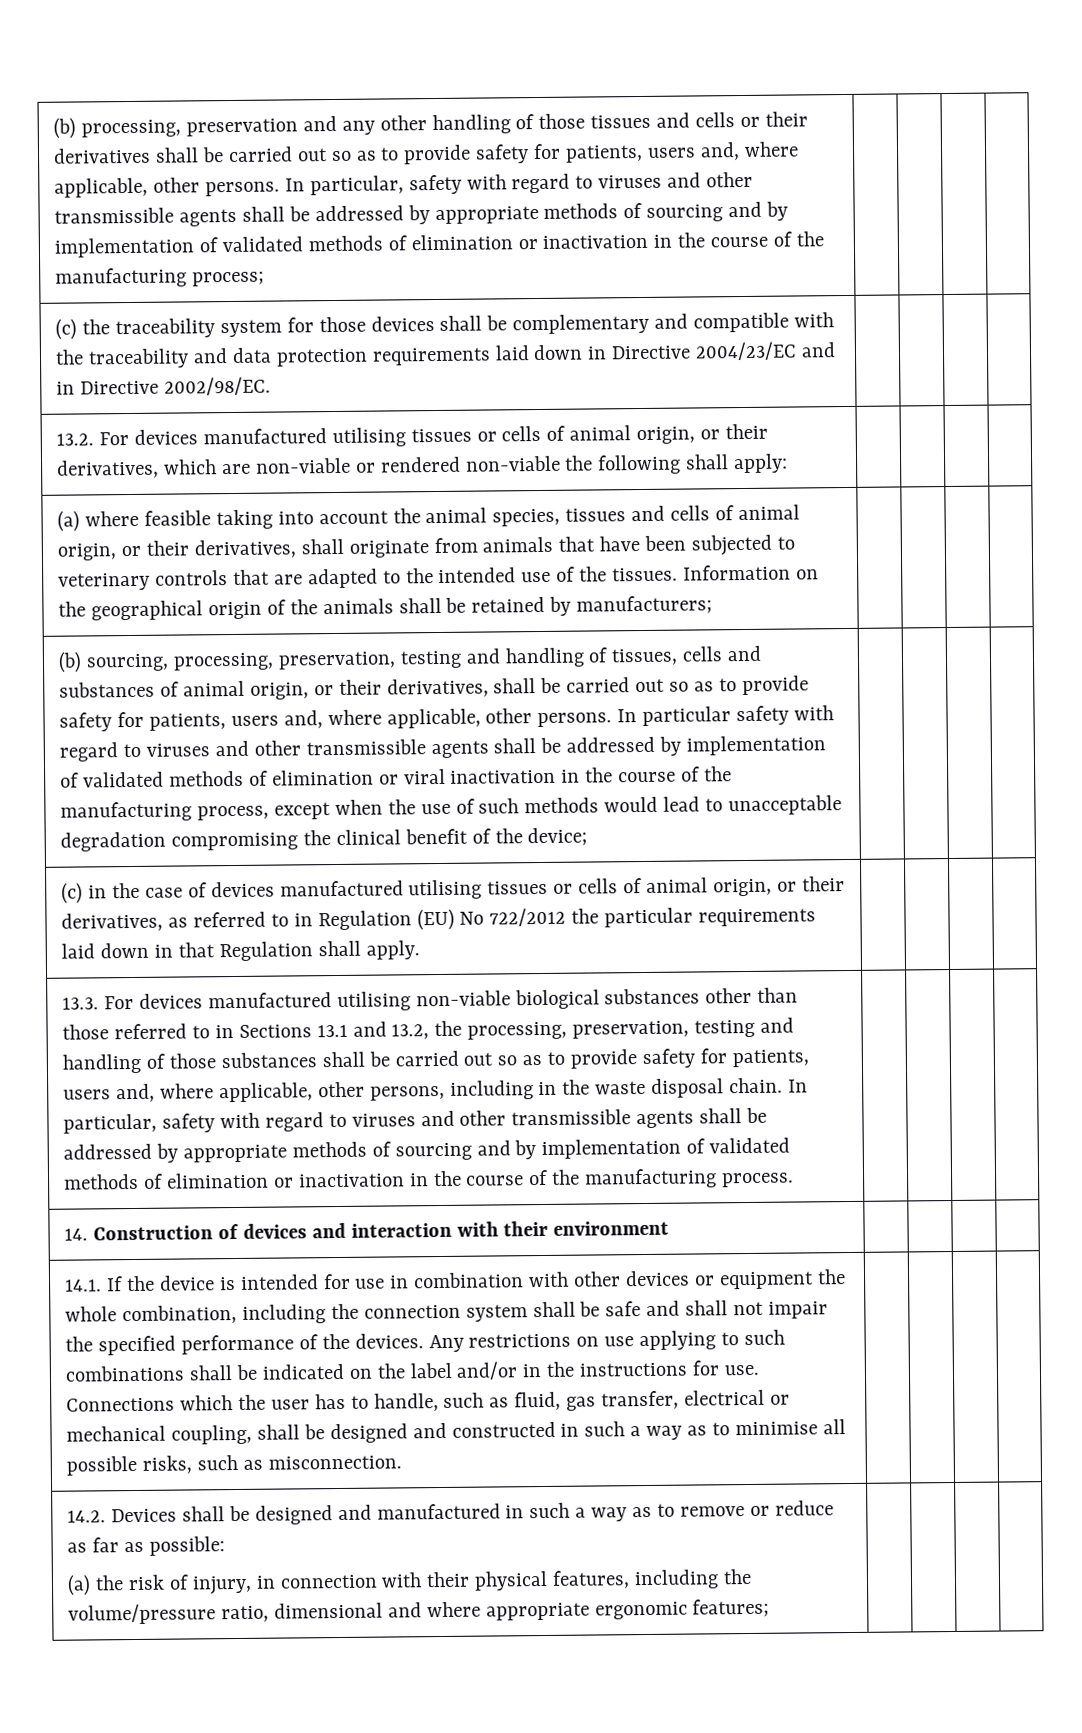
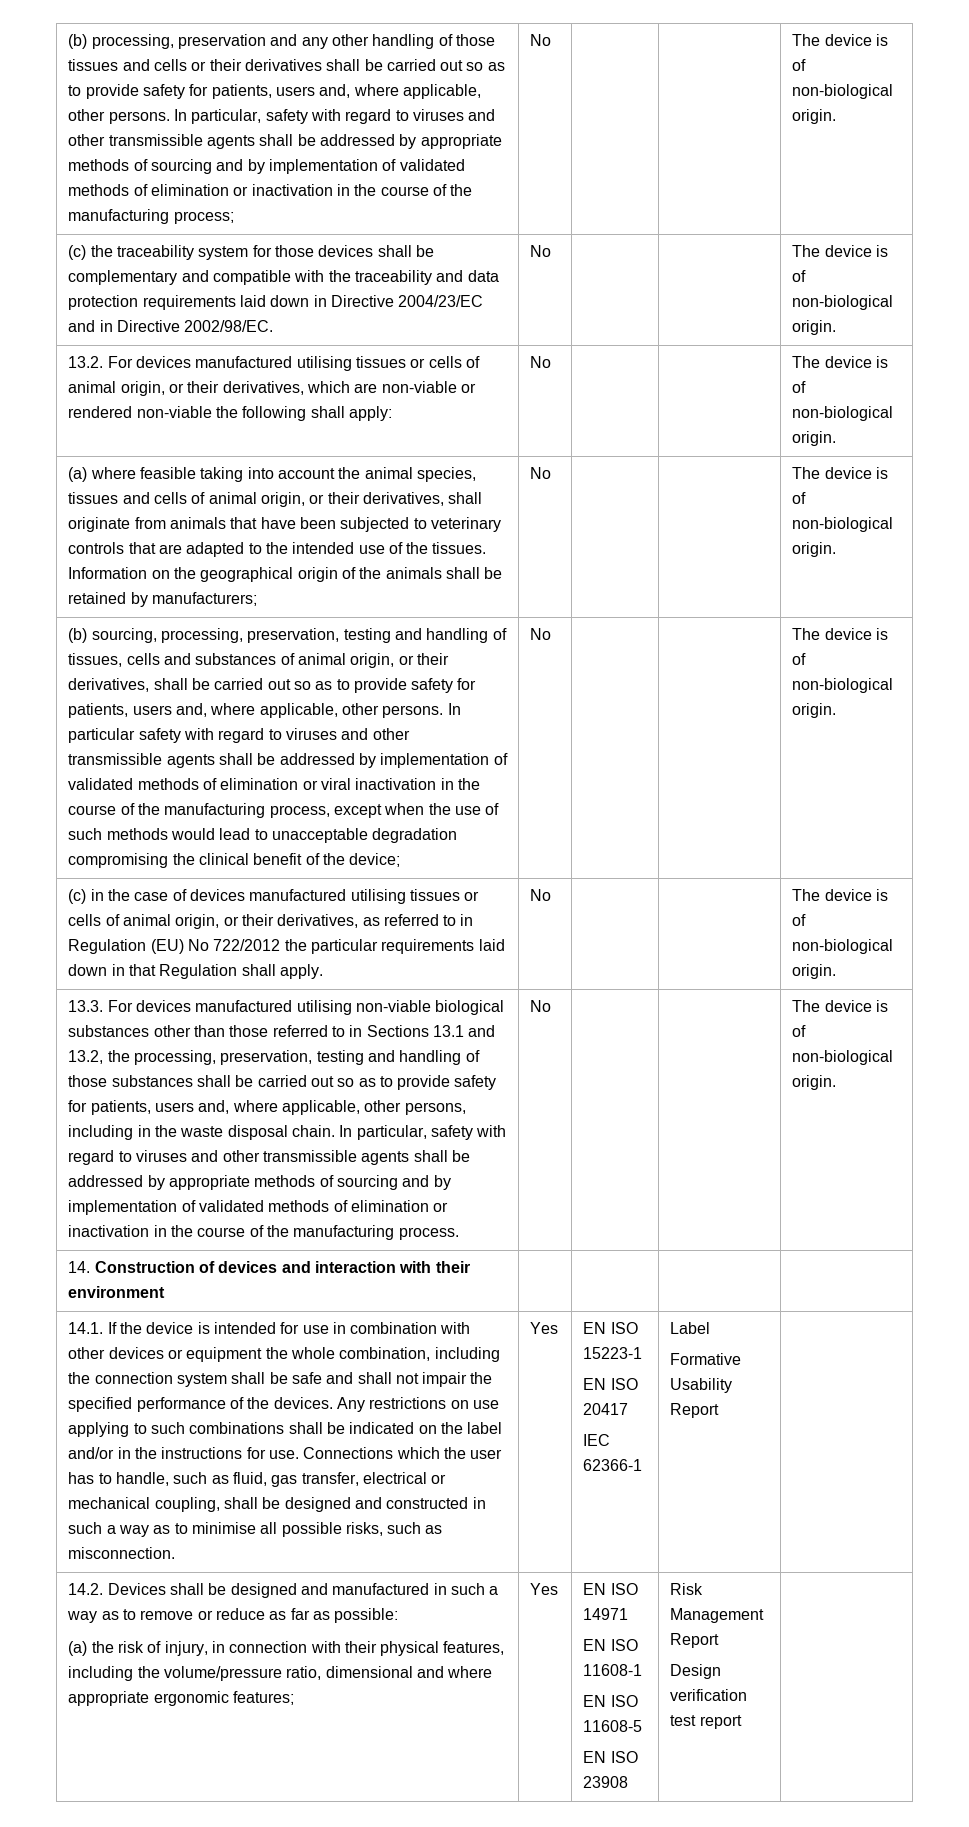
- In particular, safety with regard to viruses and other transmissible agents shall be addressed by appropriate methods of sourcing and by implementation of validated methods of elimination or inactivation in the course of the manufacturing process;
+ In particular, safety with regard to viruses and other transmissible agents shall be addressed by appropriate methods of sourcing and by implementation of validated methods of elimination or inactivation in the course of the manufacturing process; | No | | | The device is of non-biological origin.
- (c) the traceability system for those devices shall be complementary and compatible with the traceability and data protection requirements laid down in Directive 2004/23/EC and in Directive 2002/98/EC. | | | |
+ (c) the traceability system for those devices shall be complementary and compatible with the traceability and data protection requirements laid down in Directive 2004/23/EC and in Directive 2002/98/EC. | No | | | The device is of non-biological origin.
- 13.2. For devices manufactured utilising tissues or cells of animal origin, or their derivatives, which are non-viable or rendered non-viable the following shall apply: | | | |
+ 13.2. For devices manufactured utilising tissues or cells of animal origin, or their derivatives, which are non-viable or rendered non-viable the following shall apply: | No | | | The device is of non-biological origin.
- Information on the geographical origin of the animals shall be retained by manufacturers;
+ Information on the geographical origin of the animals shall be retained by manufacturers; | No | | | The device is of non-biological origin.
- In particular safety with regard to viruses and other transmissible agents shall be addressed by implementation of validated methods of elimination or viral inactivation in the course of the manufacturing process, except when the use of such methods would lead to unacceptable degradation compromising the clinical benefit of the device;
+ In particular safety with regard to viruses and other transmissible agents shall be addressed by implementation of validated methods of elimination or viral inactivation in the course of the manufacturing process, except when the use of such methods would lead to unacceptable degradation compromising the clinical benefit of the device; | No | | | The device is of non-biological origin.
- (c) in the case of devices manufactured utilising tissues or cells of animal origin, or their derivatives, as referred to in Regulation (EU) No 722/2012 the particular requirements laid down in that Regulation shall apply.
+ (c) in the case of devices manufactured utilising tissues or cells of animal origin, or their derivatives, as referred to in Regulation (EU) No 722/2012 the particular requirements laid down in that Regulation shall apply. | No | | | The device is of non-biological origin.
- In particular, safety with regard to viruses and other transmissible agents shall be addressed by appropriate methods of sourcing and by implementation of validated methods of elimination or inactivation in the course of the manufacturing process.
+ In particular, safety with regard to viruses and other transmissible agents shall be addressed by appropriate methods of sourcing and by implementation of validated methods of elimination or inactivation in the course of the manufacturing process. | No | | | The device is of non-biological origin.
+ Yes | EN ISO 15223-1
+ EN ISO 20417
+ IEC 62366-1 | Label
+ Formative Usability Report
+ Yes | EN ISO 14971
+ EN ISO 11608-1
+ EN ISO 11608-5
+ EN ISO 23908 | Risk Management Report
+ Design verification test report

